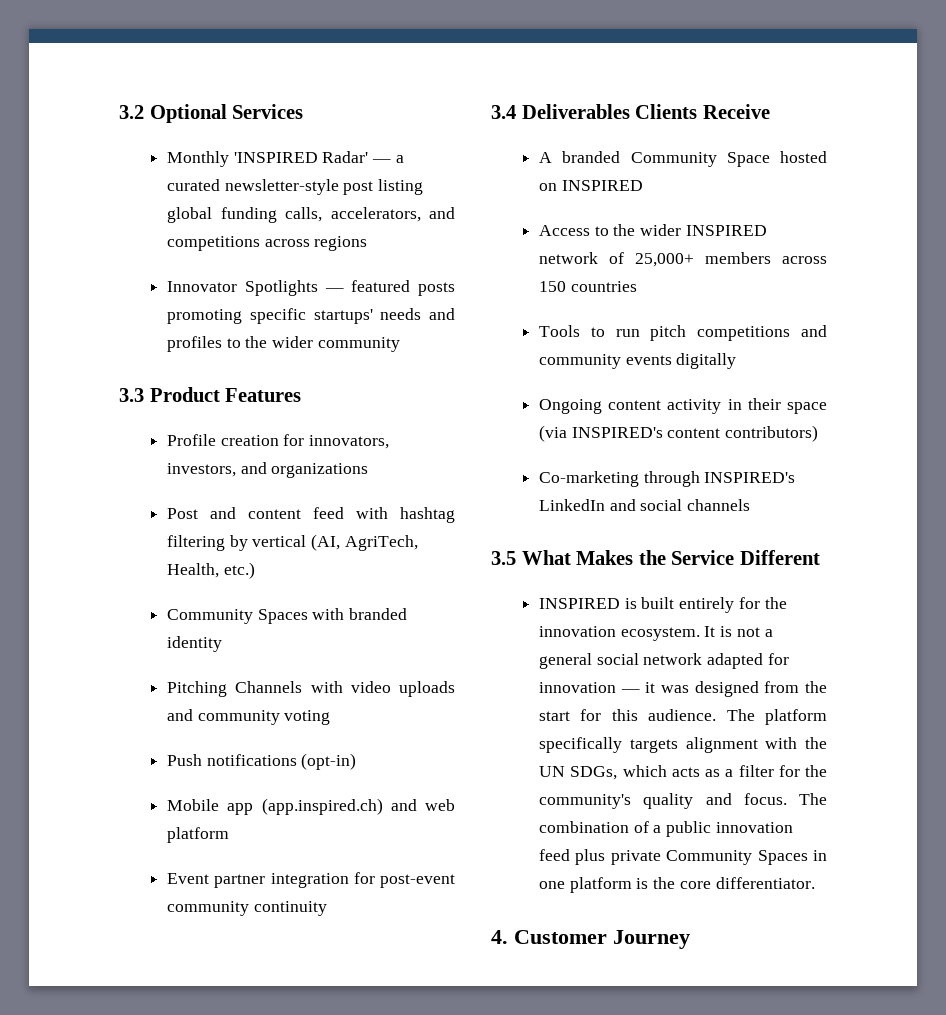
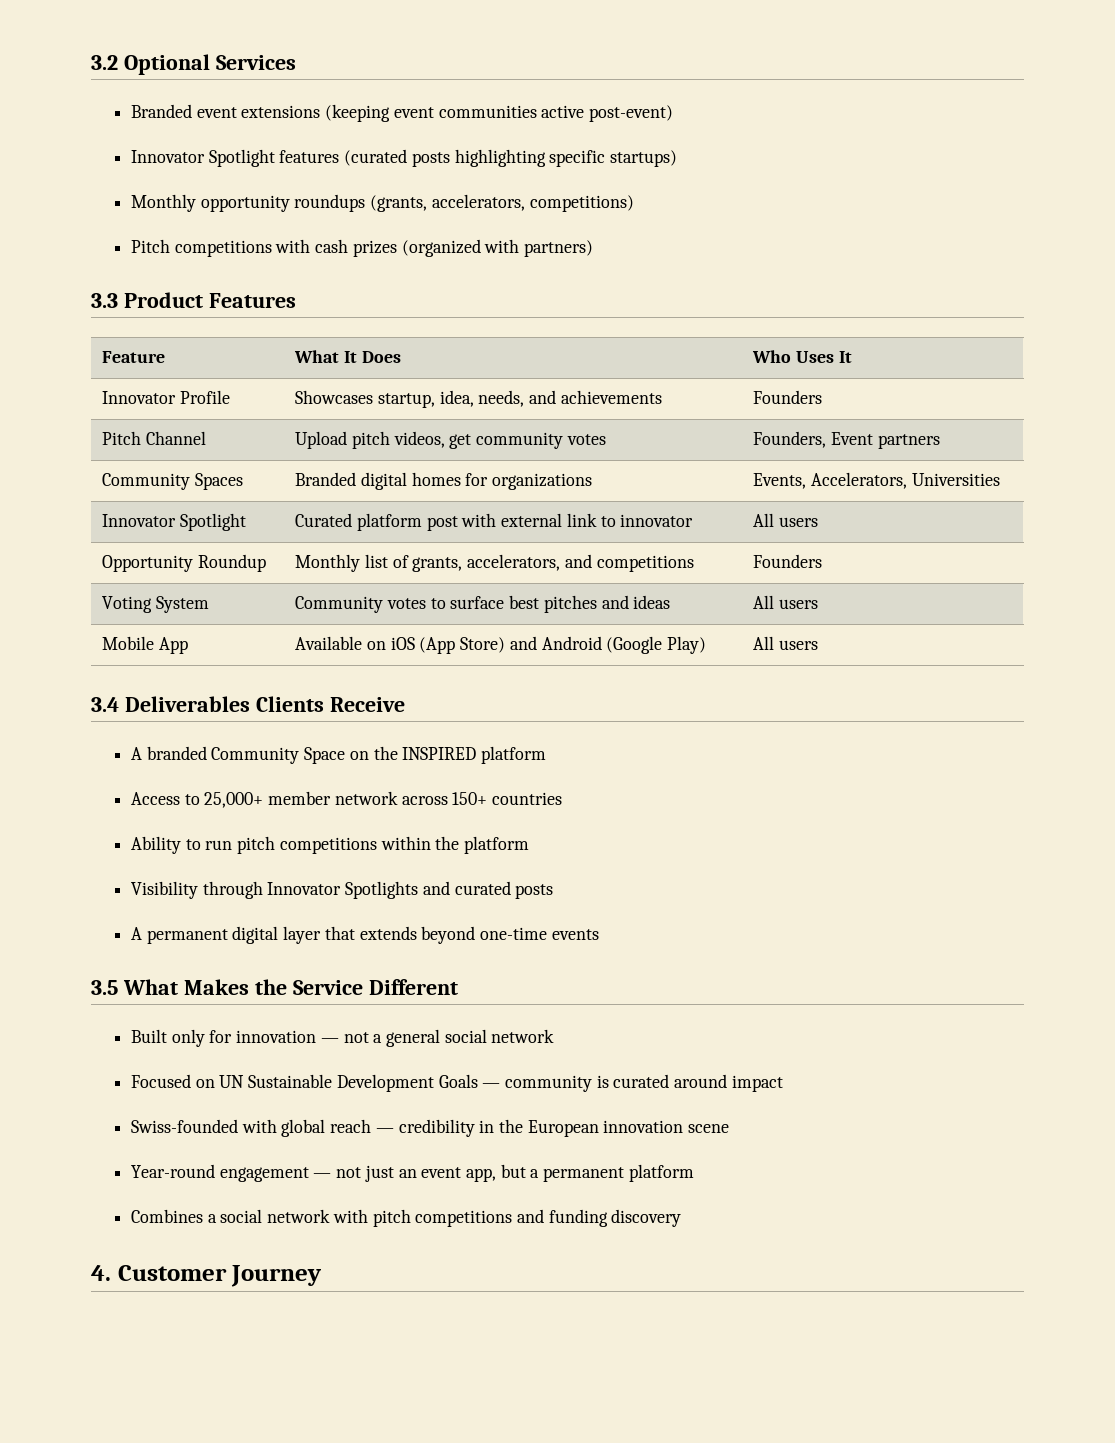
- Monthly 'INSPIRED Radar' — a curated newsletter-style post listing global funding calls, accelerators, and competitions across regions
- Innovator Spotlights — featured posts promoting specific startups' needs and profiles to the wider community
+ Branded event extensions (keeping event communities active post-event)
+ Innovator Spotlight features (curated posts highlighting specific startups)
+ Monthly opportunity roundups (grants, accelerators, competitions)
+ Pitch competitions with cash prizes (organized with partners)
  3.3 Product Features
- Profile creation for innovators, investors, and organizations
- Post and content feed with hashtag filtering by vertical (AI, AgriTech, Health, etc.)
- Community Spaces with branded identity
- Pitching Channels with video uploads and community voting
- Push notifications (opt-in)
- Mobile app (app.inspired.ch) and web platform
- Event partner integration for post-event community continuity
+ Feature | What It Does | Who Uses It
+ Innovator Profile | Showcases startup, idea, needs, and achievements | Founders
+ Pitch Channel | Upload pitch videos, get community votes | Founders, Event partners
+ Community Spaces | Branded digital homes for organizations | Events, Accelerators, Universities
+ Innovator Spotlight | Curated platform post with external link to innovator | All users
+ Opportunity Roundup | Monthly list of grants, accelerators, and competitions | Founders
+ Voting System | Community votes to surface best pitches and ideas | All users
+ Mobile App | Available on iOS (App Store) and Android (Google Play) | All users
- A branded Community Space hosted on INSPIRED
+ A branded Community Space on the INSPIRED platform
- Access to the wider INSPIRED network of 25,000+ members across 150 countries
+ Access to 25,000+ member network across 150+ countries
- Tools to run pitch competitions and community events digitally
- Ongoing content activity in their space (via INSPIRED's content contributors)
- Co-marketing through INSPIRED's LinkedIn and social channels
+ Ability to run pitch competitions within the platform
+ Visibility through Innovator Spotlights and curated posts
+ A permanent digital layer that extends beyond one-time events
- INSPIRED is built entirely for the innovation ecosystem. It is not a general social network adapted for innovation — it was designed from the start for this audience. The platform specifically targets alignment with the UN SDGs, which acts as a filter for the community's quality and focus. The combination of a public innovation feed plus private Community Spaces in one platform is the core differentiator.
+ Built only for innovation — not a general social network
+ Focused on UN Sustainable Development Goals — community is curated around impact
+ Swiss-founded with global reach — credibility in the European innovation scene
+ Year-round engagement — not just an event app, but a permanent platform
+ Combines a social network with pitch competitions and funding discovery

